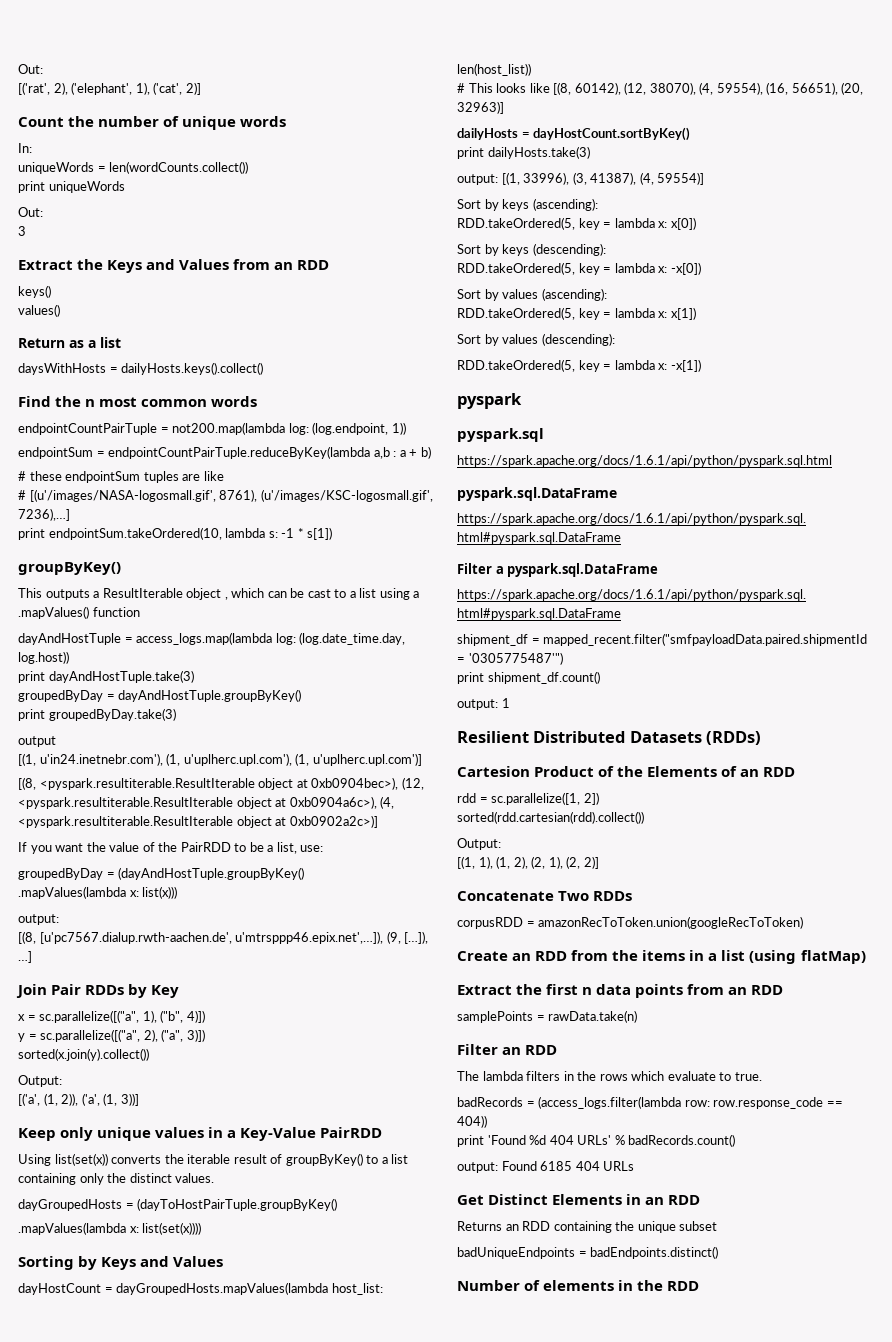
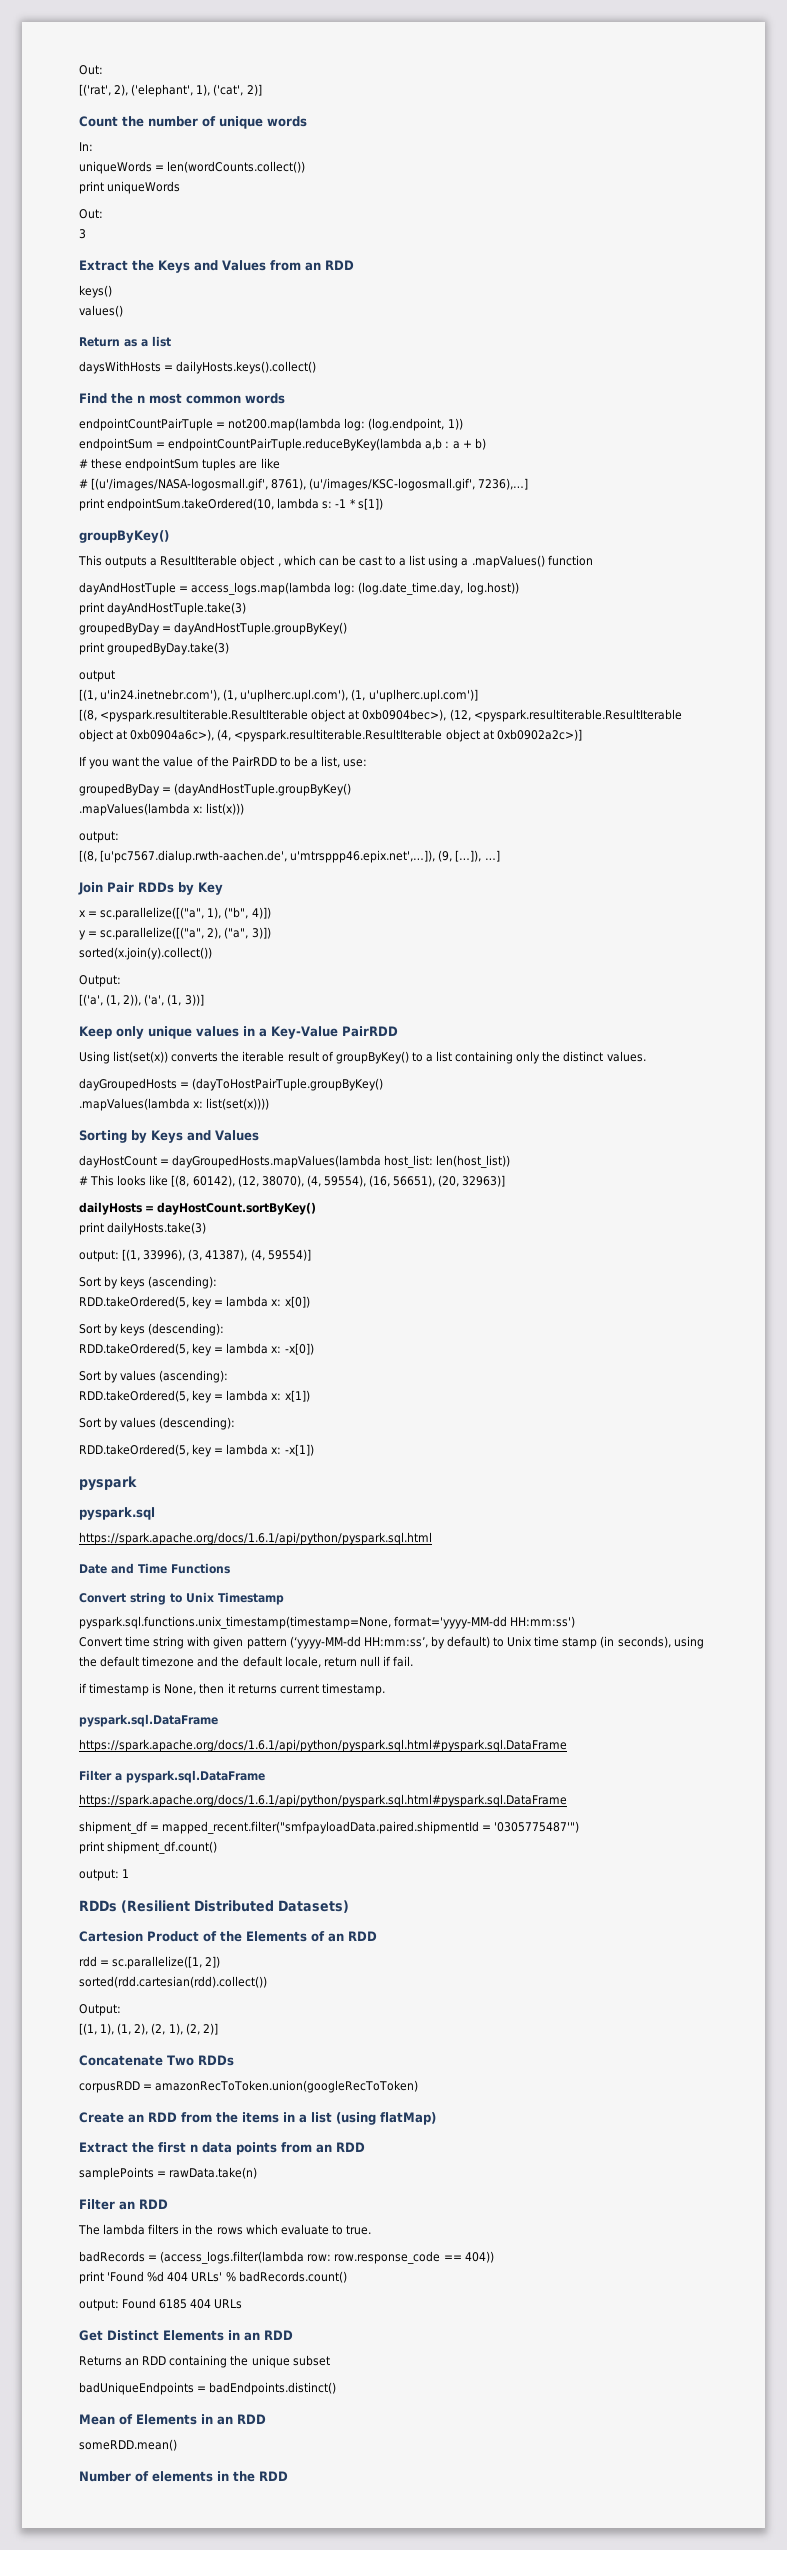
+ Date and Time Functions
+ Convert string to Unix Timestamp
+ pyspark.sql.functions.unix_timestamp(timestamp=None, format='yyyy-MM-dd HH:mm:ss')
+ Convert time string with given pattern (‘yyyy-MM-dd HH:mm:ss’, by default) to Unix time stamp (in seconds), using the default timezone and the default locale, return null if fail.
+ if timestamp is None, then it returns current timestamp.
- Resilient Distributed Datasets (RDDs)
+ RDDs (Resilient Distributed Datasets)
+ Mean of Elements in an RDD
+ someRDD.mean()

